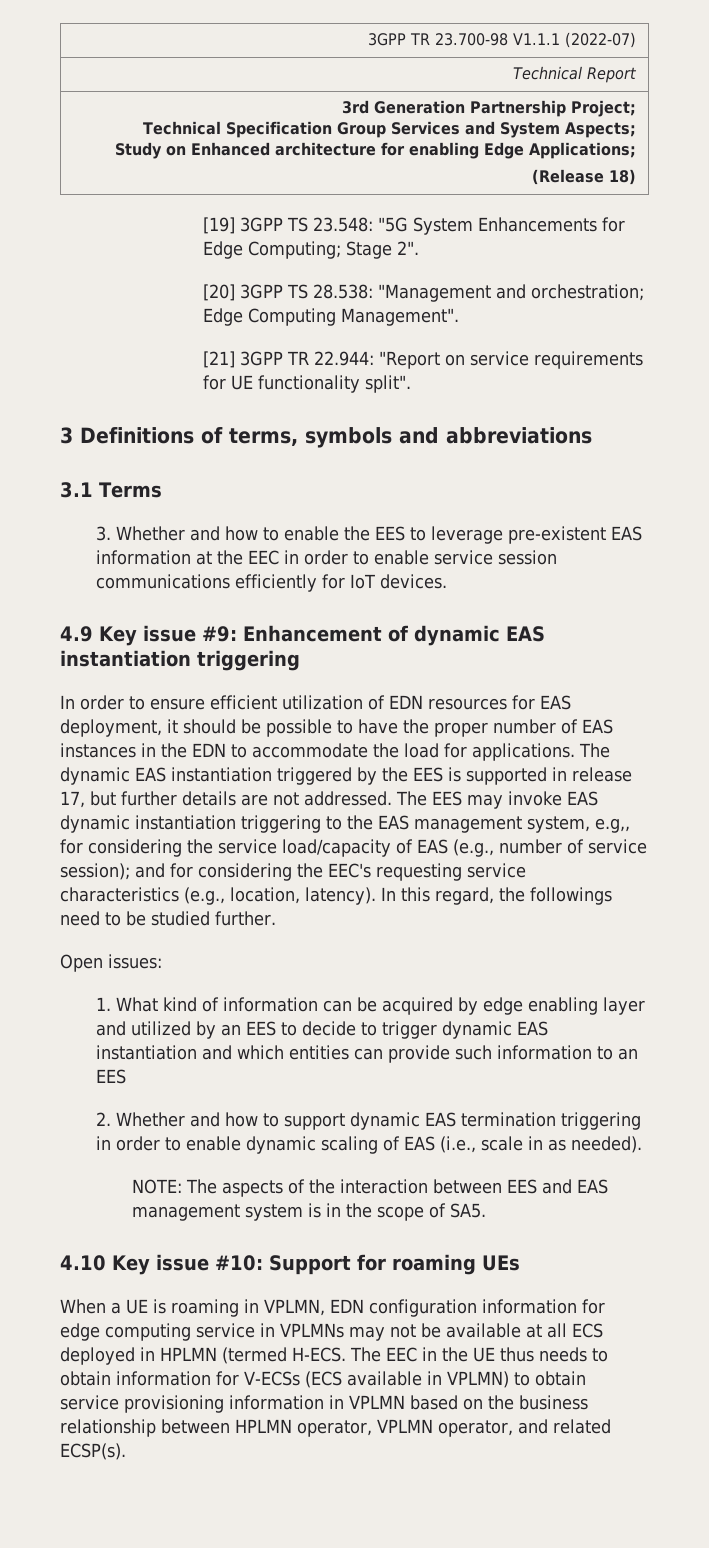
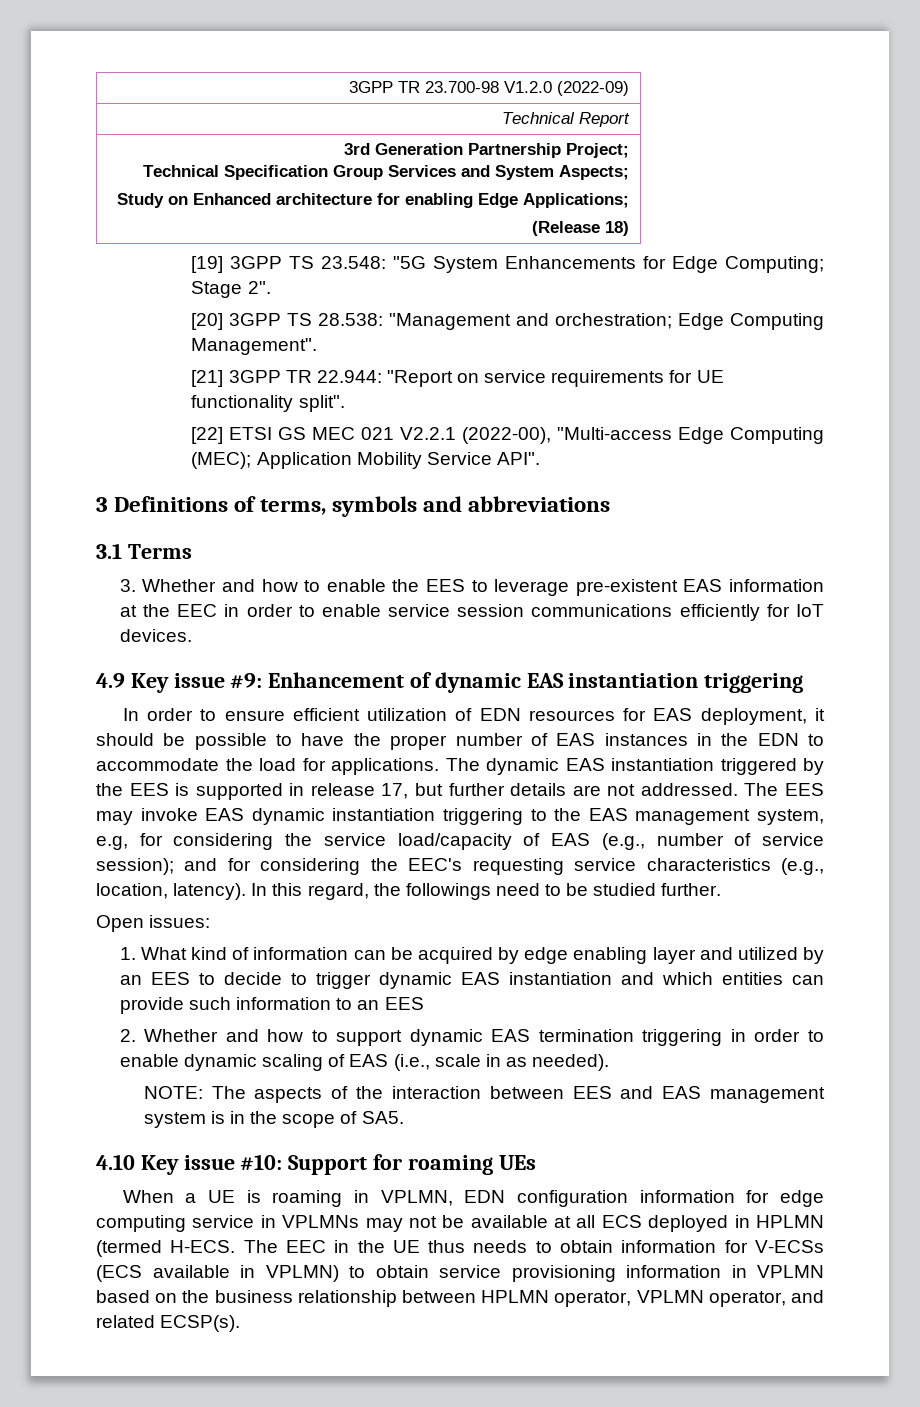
- 3GPP TR 23.700-98 V1.1.1 (2022-07)
+ 3GPP TR 23.700-98 V1.2.0 (2022-09)
+ [22] ETSI GS MEC 021 V2.2.1 (2022-00), "Multi-access Edge Computing (MEC); Application Mobility Service API".
- The EES may invoke EAS dynamic instantiation triggering to the EAS management system, e.g,, for considering the service load/capacity of EAS (e.g., number of service session); and for considering the EEC's requesting service characteristics (e.g., location, latency).
+ The EES may invoke EAS dynamic instantiation triggering to the EAS management system, e.g, for considering the service load/capacity of EAS (e.g., number of service session); and for considering the EEC's requesting service characteristics (e.g., location, latency).

